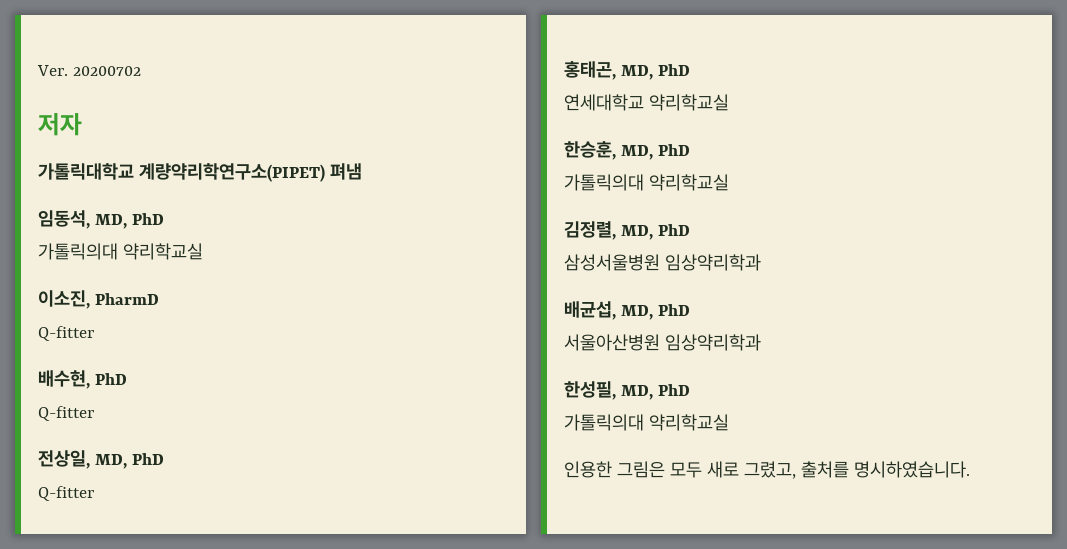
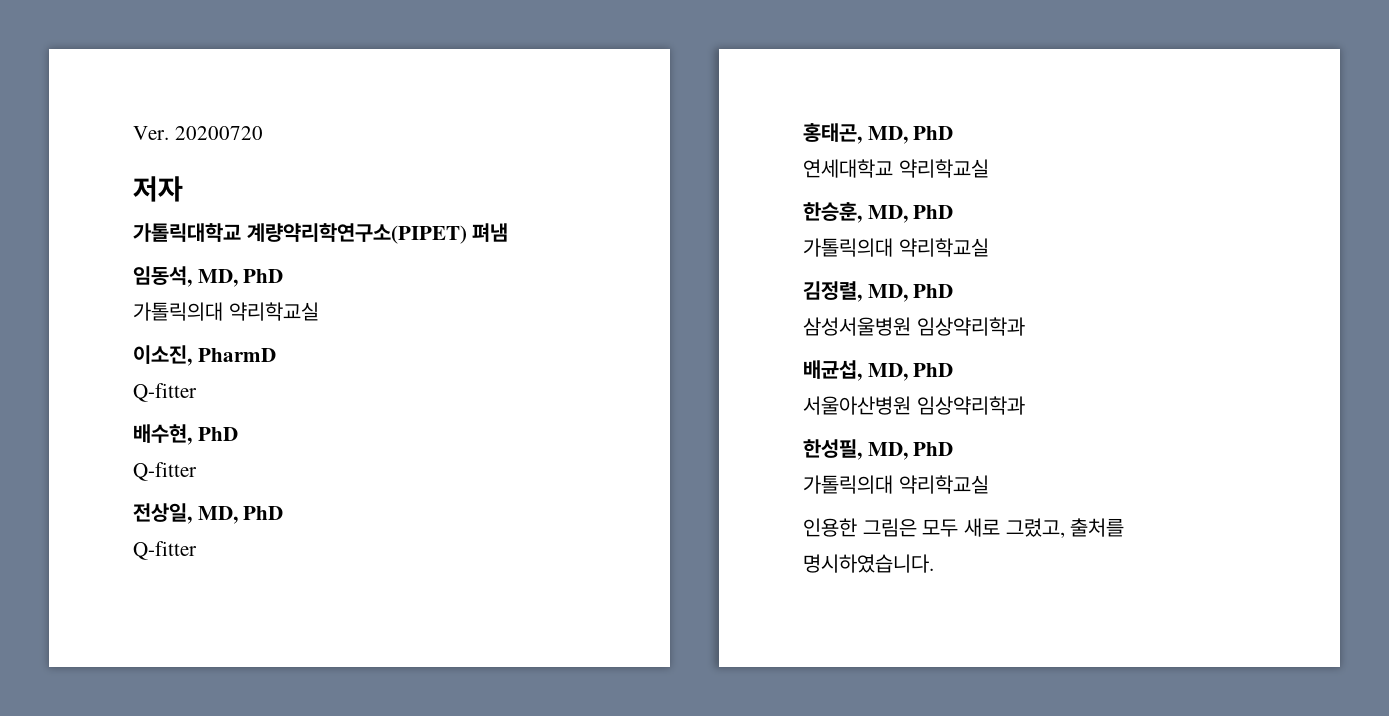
- Ver. 20200702
+ Ver. 20200720

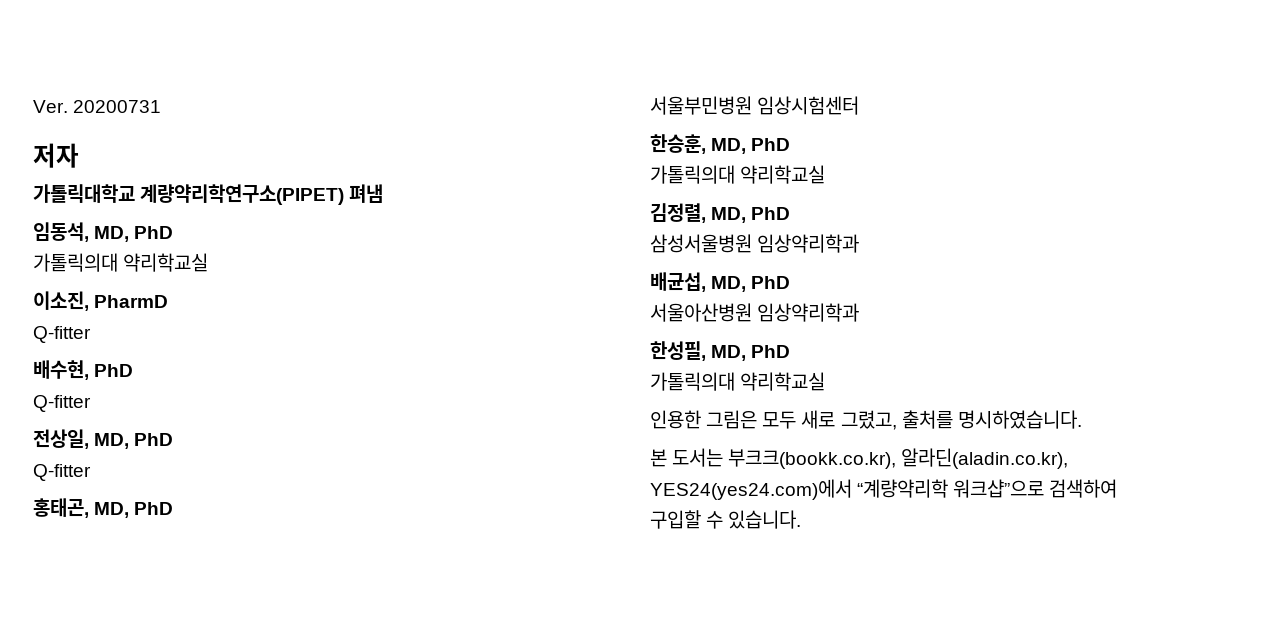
- Ver. 20200720
+ Ver. 20200731
- 연세대학교 약리학교실
+ 서울부민병원 임상시험센터
+ 본 도서는 부크크(bookk.co.kr), 알라딘(aladin.co.kr), YES24(yes24.com)에서 “계량약리학 워크샵”으로 검색하여
+ 구입할 수 있습니다.

